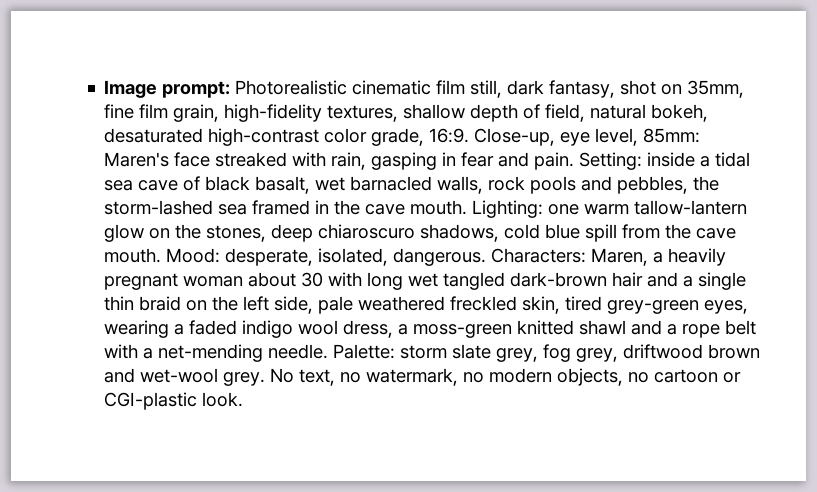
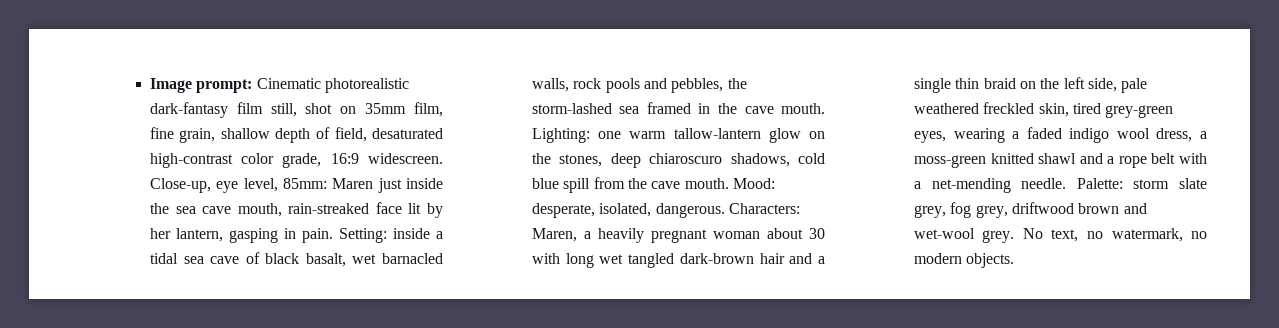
- Image prompt: Photorealistic cinematic film still, dark fantasy, shot on 35mm, fine film grain, high-fidelity textures, shallow depth of field, natural bokeh, desaturated high-contrast color grade, 16:9.
+ Image prompt: Cinematic photorealistic dark-fantasy film still, shot on 35mm film, fine grain, shallow depth of field, desaturated high-contrast color grade, 16:9 widescreen.
- Close-up, eye level, 85mm: Maren's face streaked with rain, gasping in fear and pain.
+ Close-up, eye level, 85mm: Maren just inside the sea cave mouth, rain-streaked face lit by her lantern, gasping in pain.
- No text, no watermark, no modern objects, no cartoon or CGI-plastic look.
+ No text, no watermark, no modern objects.

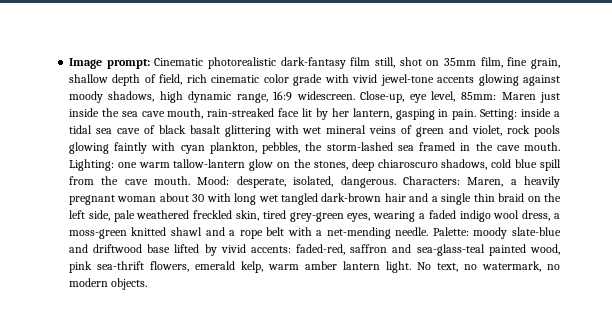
- Image prompt: Cinematic photorealistic dark-fantasy film still, shot on 35mm film, fine grain, shallow depth of field, desaturated high-contrast color grade, 16:9 widescreen.
+ Image prompt: Cinematic photorealistic dark-fantasy film still, shot on 35mm film, fine grain, shallow depth of field, rich cinematic color grade with vivid jewel-tone accents glowing against moody shadows, high dynamic range, 16:9 widescreen.
- Setting: inside a tidal sea cave of black basalt, wet barnacled walls, rock pools and pebbles, the storm-lashed sea framed in the cave mouth.
+ Setting: inside a tidal sea cave of black basalt glittering with wet mineral veins of green and violet, rock pools glowing faintly with cyan plankton, pebbles, the storm-lashed sea framed in the cave mouth.
- Palette: storm slate grey, fog grey, driftwood brown and wet-wool grey.
+ Palette: moody slate-blue and driftwood base lifted by vivid accents: faded-red, saffron and sea-glass-teal painted wood, pink sea-thrift flowers, emerald kelp, warm amber lantern light.

